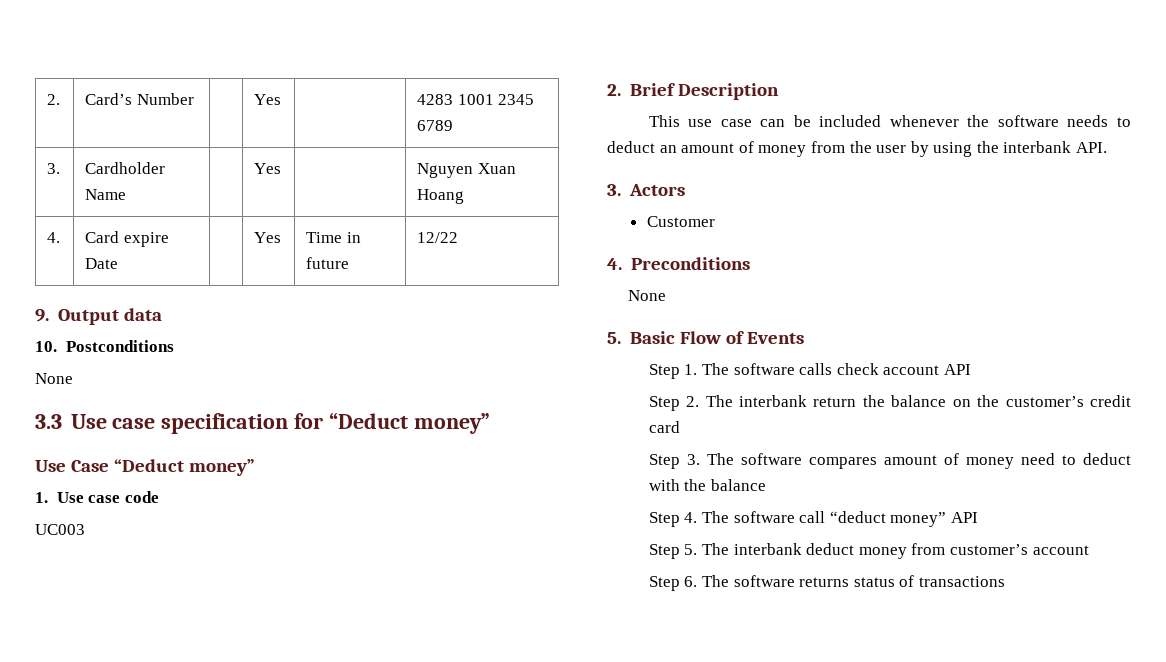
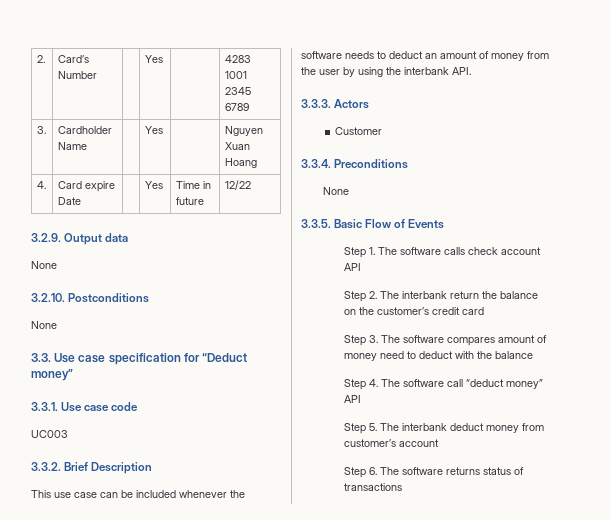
- 9. Output data
- 10. Postconditions
+ 3.2.9. Output data
+ None
+ 3.2.10. Postconditions
- 3.3 Use case specification for “Deduct money”
+ 3.3. Use case specification for “Deduct money”
- Use Case “Deduct money”
- 1. Use case code
+ 3.3.1. Use case code
- 2. Brief Description
+ 3.3.2. Brief Description
- 3. Actors
+ 3.3.3. Actors
- 4. Preconditions
+ 3.3.4. Preconditions
- 5. Basic Flow of Events
+ 3.3.5. Basic Flow of Events

